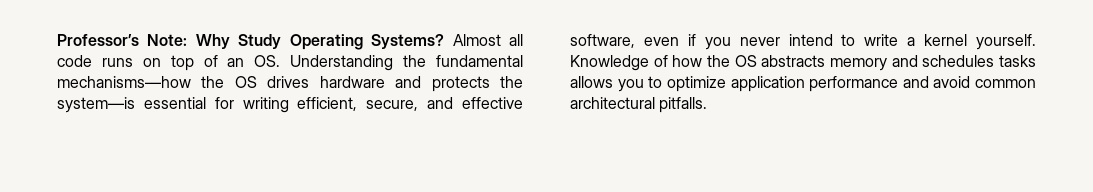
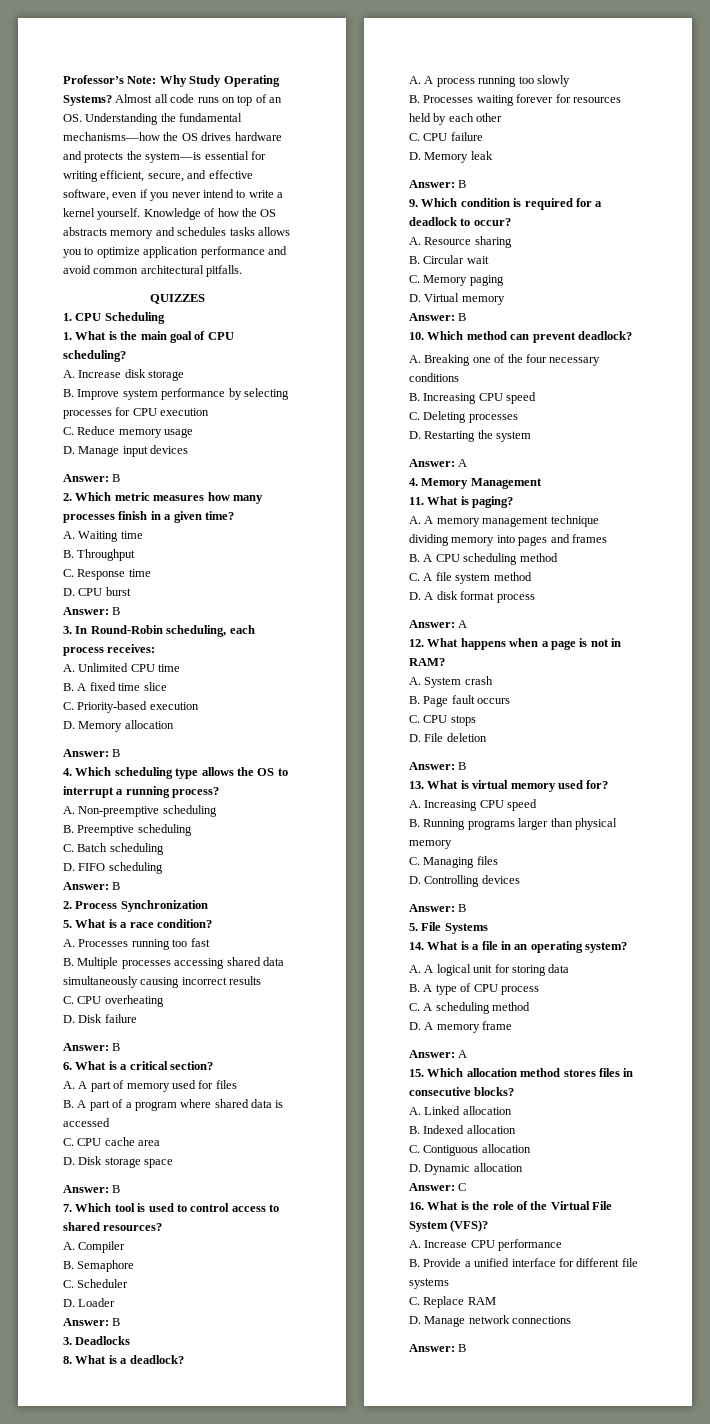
+ QUIZZES
+ 1. CPU Scheduling
+ 1. What is the main goal of CPU scheduling?
+ A. Increase disk storage
+ B. Improve system performance by selecting processes for CPU execution
+ C. Reduce memory usage
+ D. Manage input devices
+ Answer: B
+ 2. Which metric measures how many processes finish in a given time?
+ A. Waiting time
+ B. Throughput
+ C. Response time
+ D. CPU burst
+ Answer: B
+ 3. In Round-Robin scheduling, each process receives:
+ A. Unlimited CPU time
+ B. A fixed time slice
+ C. Priority-based execution
+ D. Memory allocation
+ Answer: B
+ 4. Which scheduling type allows the OS to interrupt a running process?
+ A. Non-preemptive scheduling
+ B. Preemptive scheduling
+ C. Batch scheduling
+ D. FIFO scheduling
+ Answer: B
+ 2. Process Synchronization
+ 5. What is a race condition?
+ A. Processes running too fast
+ B. Multiple processes accessing shared data simultaneously causing incorrect results
+ C. CPU overheating
+ D. Disk failure
+ Answer: B
+ 6. What is a critical section?
+ A. A part of memory used for files
+ B. A part of a program where shared data is accessed
+ C. CPU cache area
+ D. Disk storage space
+ Answer: B
+ 7. Which tool is used to control access to shared resources?
+ A. Compiler
+ B. Semaphore
+ C. Scheduler
+ D. Loader
+ Answer: B
+ 3. Deadlocks
+ 8. What is a deadlock?
+ A. A process running too slowly
+ B. Processes waiting forever for resources held by each other
+ C. CPU failure
+ D. Memory leak
+ Answer: B
+ 9. Which condition is required for a deadlock to occur?
+ A. Resource sharing
+ B. Circular wait
+ C. Memory paging
+ D. Virtual memory
+ Answer: B
+ 10. Which method can prevent deadlock?
+ A. Breaking one of the four necessary conditions
+ B. Increasing CPU speed
+ C. Deleting processes
+ D. Restarting the system
+ Answer: A
+ 4. Memory Management
+ 11. What is paging?
+ A. A memory management technique dividing memory into pages and frames
+ B. A CPU scheduling method
+ C. A file system method
+ D. A disk format process
+ Answer: A
+ 12. What happens when a page is not in RAM?
+ A. System crash
+ B. Page fault occurs
+ C. CPU stops
+ D. File deletion
+ Answer: B
+ 13. What is virtual memory used for?
+ A. Increasing CPU speed
+ B. Running programs larger than physical memory
+ C. Managing files
+ D. Controlling devices
+ Answer: B
+ 5. File Systems
+ 14. What is a file in an operating system?
+ A. A logical unit for storing data
+ B. A type of CPU process
+ C. A scheduling method
+ D. A memory frame
+ Answer: A
+ 15. Which allocation method stores files in consecutive blocks?
+ A. Linked allocation
+ B. Indexed allocation
+ C. Contiguous allocation
+ D. Dynamic allocation
+ Answer: C
+ 16. What is the role of the Virtual File System (VFS)?
+ A. Increase CPU performance
+ B. Provide a unified interface for different file systems
+ C. Replace RAM
+ D. Manage network connections
+ Answer: B

